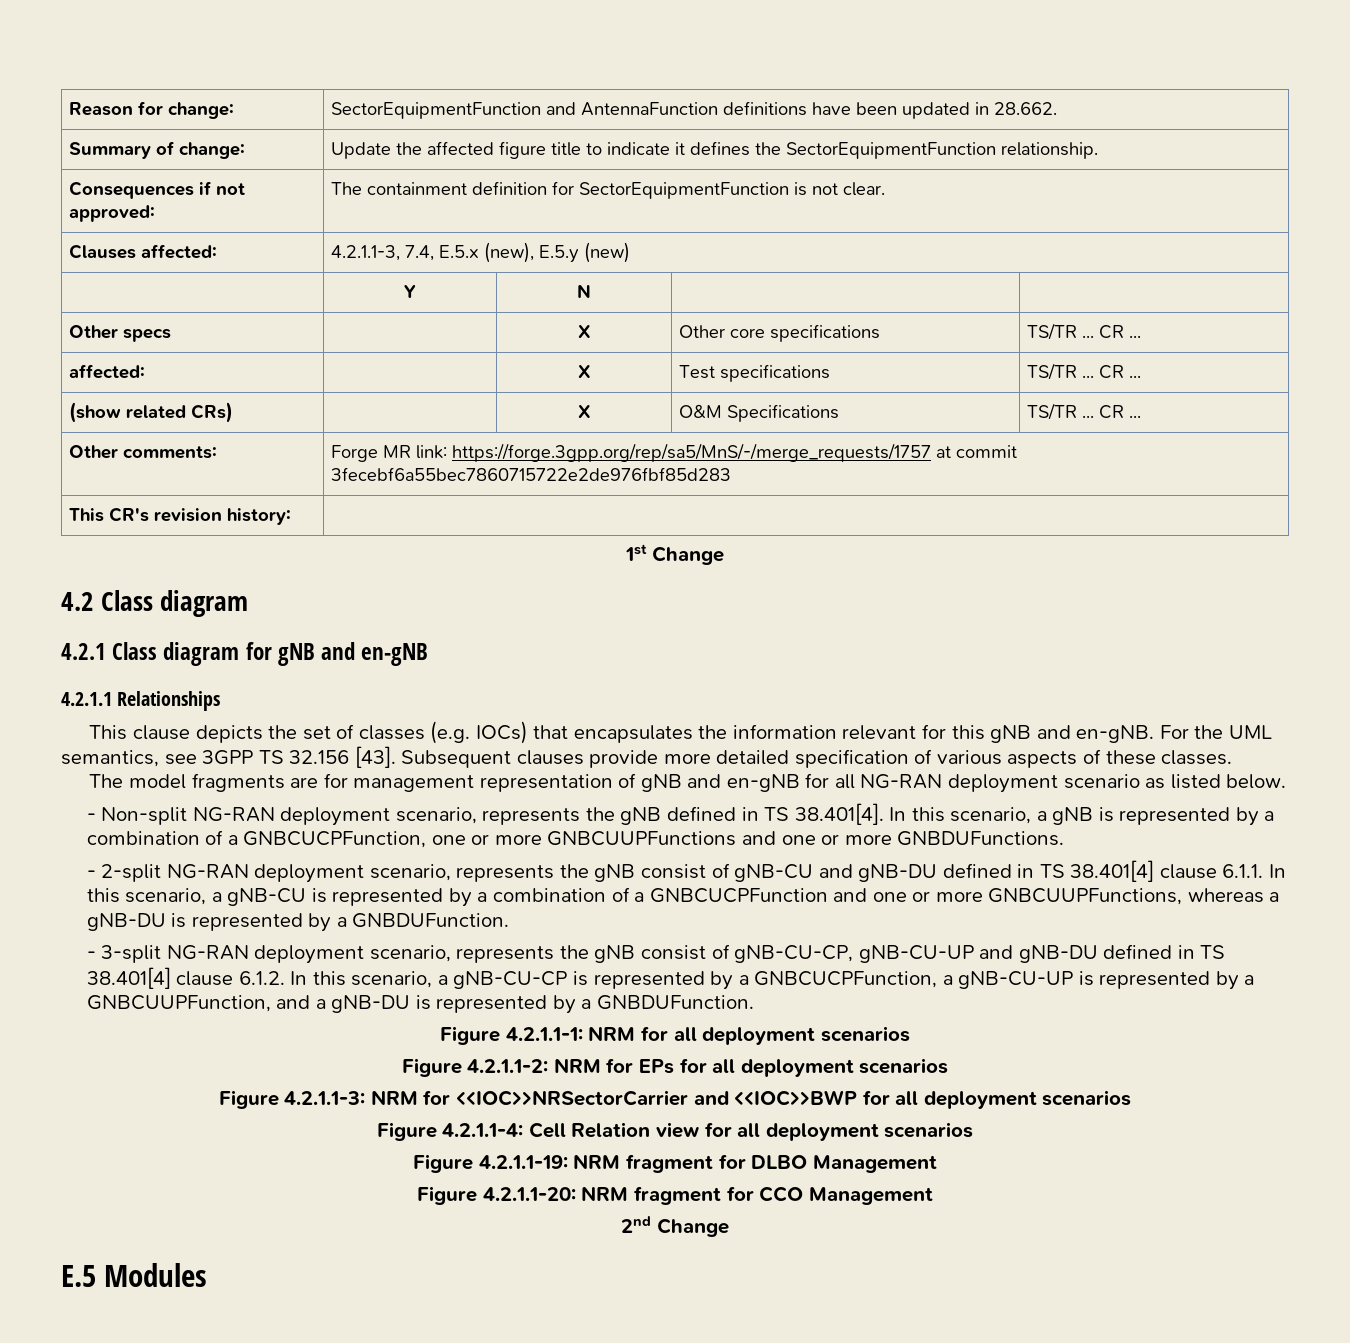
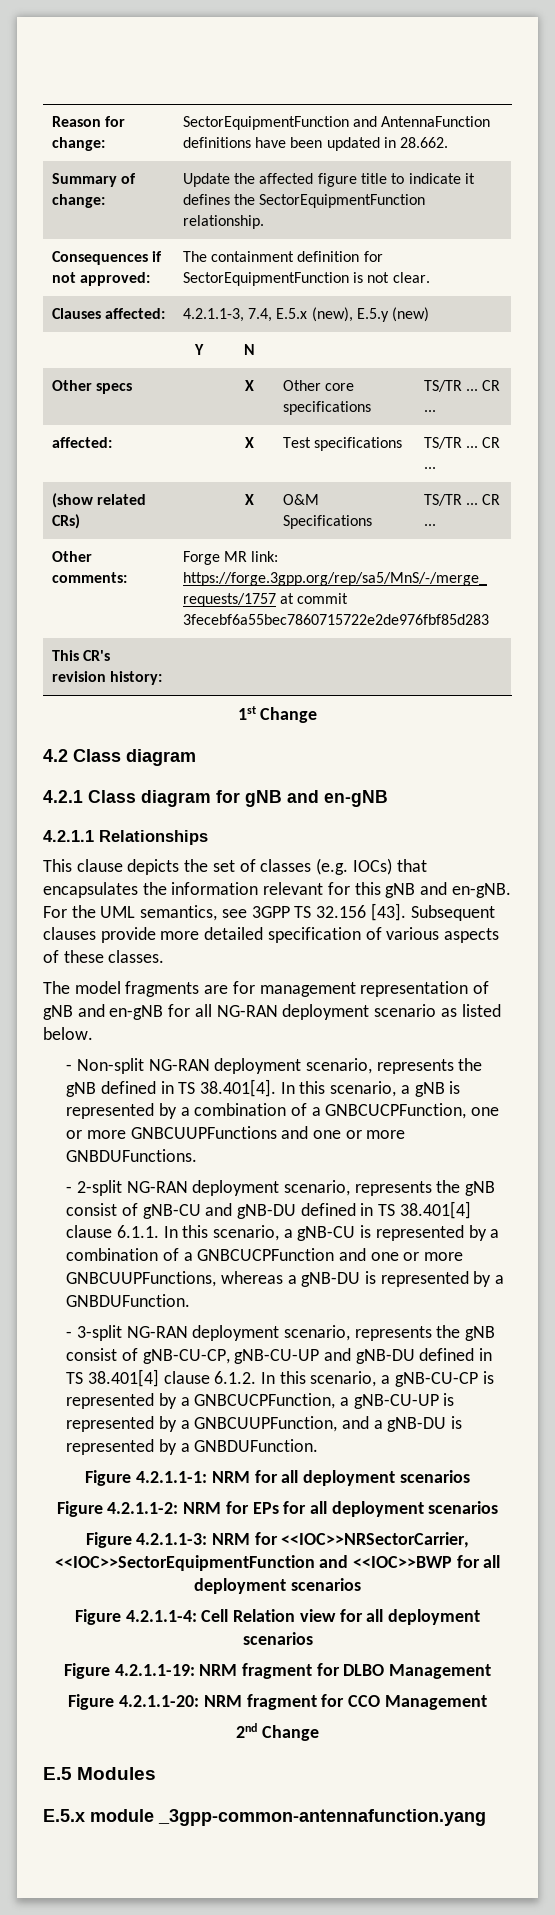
- Figure 4.2.1.1-3: NRM for <<IOC>>NRSectorCarrier and <<IOC>>BWP for all deployment scenarios
+ Figure 4.2.1.1-3: NRM for <<IOC>>NRSectorCarrier, <<IOC>>SectorEquipmentFunction and <<IOC>>BWP for all deployment scenarios
+ E.5.x module _3gpp-common-antennafunction.yang

